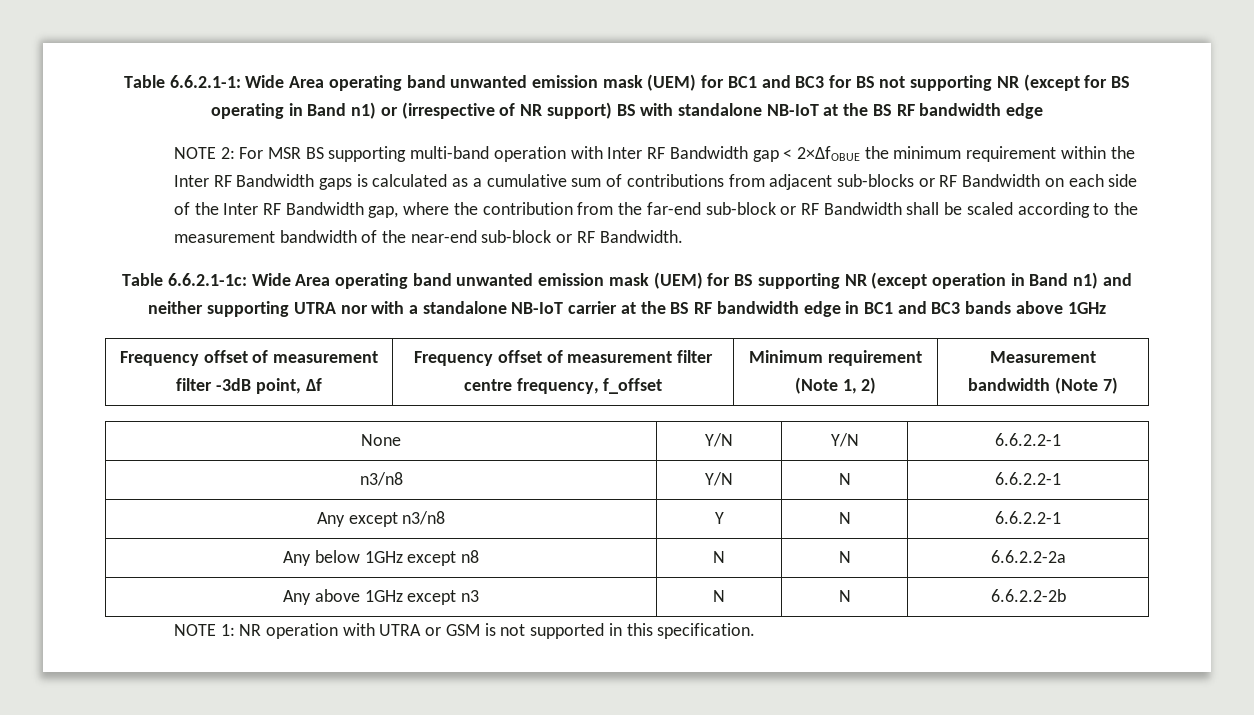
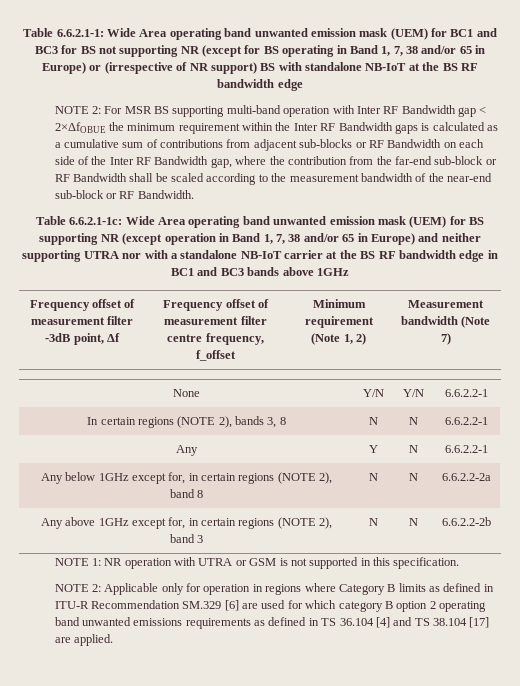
- Table 6.6.2.1-1: Wide Area operating band unwanted emission mask (UEM) for BC1 and BC3 for BS not supporting NR (except for BS operating in Band n1) or (irrespective of NR support) BS with standalone NB-IoT at the BS RF bandwidth edge
+ Table 6.6.2.1-1: Wide Area operating band unwanted emission mask (UEM) for BC1 and BC3 for BS not supporting NR (except for BS operating in Band 1, 7, 38 and/or 65 in Europe) or (irrespective of NR support) BS with standalone NB-IoT at the BS RF bandwidth edge
- Table 6.6.2.1-1c: Wide Area operating band unwanted emission mask (UEM) for BS supporting NR (except operation in Band n1) and neither supporting UTRA nor with a standalone NB-IoT carrier at the BS RF bandwidth edge in BC1 and BC3 bands above 1GHz
+ Table 6.6.2.1-1c: Wide Area operating band unwanted emission mask (UEM) for BS supporting NR (except operation in Band 1, 7, 38 and/or 65 in Europe) and neither supporting UTRA nor with a standalone NB-IoT carrier at the BS RF bandwidth edge in BC1 and BC3 bands above 1GHz
- n3/n8 | Y/N | N | 6.6.2.2-1
- Any except n3/n8 | Y | N | 6.6.2.2-1
+ In certain regions (NOTE 2), bands 3, 8 | N | N | 6.6.2.2-1
+ Any | Y | N | 6.6.2.2-1
- Any below 1GHz except n8 | N | N | 6.6.2.2-2a
+ Any below 1GHz except for, in certain regions (NOTE 2), band 8 | N | N | 6.6.2.2-2a
- Any above 1GHz except n3 | N | N | 6.6.2.2-2b
+ Any above 1GHz except for, in certain regions (NOTE 2), band 3 | N | N | 6.6.2.2-2b
+ NOTE 2: Applicable only for operation in regions where Category B limits as defined in ITU-R Recommendation SM.329 [6] are used for which category B option 2 operating band unwanted emissions requirements as defined in TS 36.104 [4] and TS 38.104 [17] are applied.

